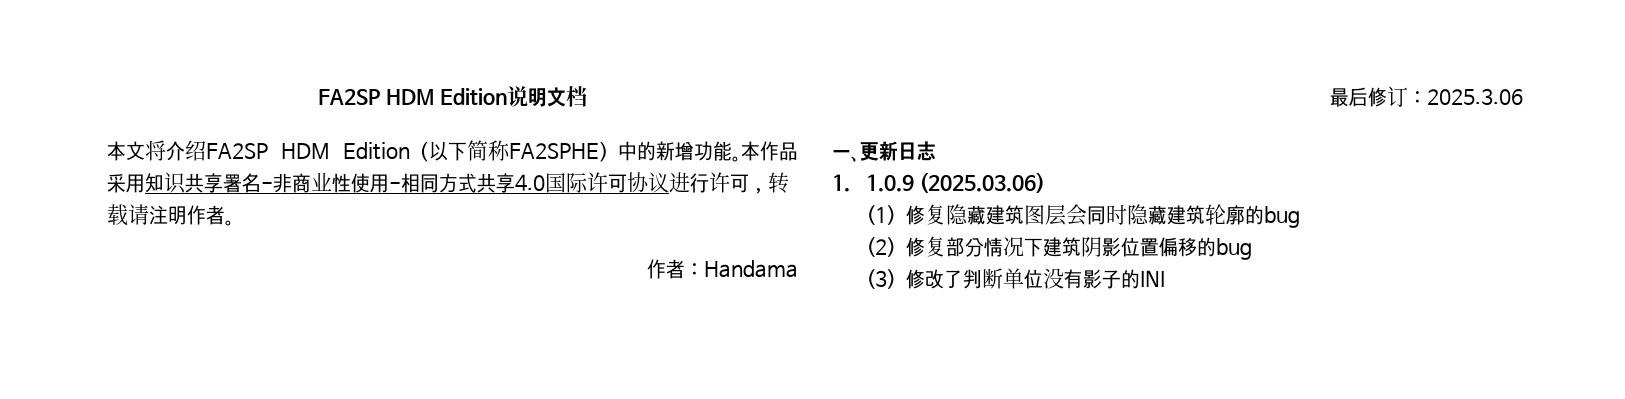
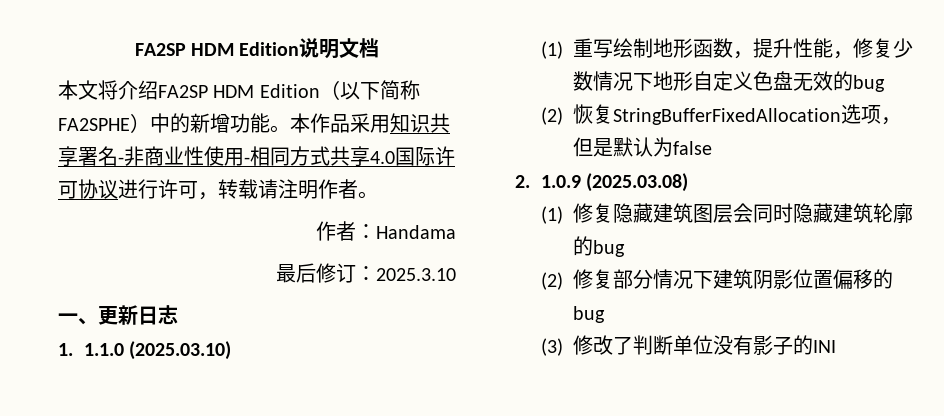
- 最后修订：2025.3.06
+ 最后修订：2025.3.10
- 1. 1.0.9 (2025.03.06)
+ 1. 1.1.0 (2025.03.10)
+ (1)重写绘制地形函数，提升性能，修复少数情况下地形自定义色盘无效的bug
+ (2)恢复StringBufferFixedAllocation选项，但是默认为false
+ 2. 1.0.9 (2025.03.08)

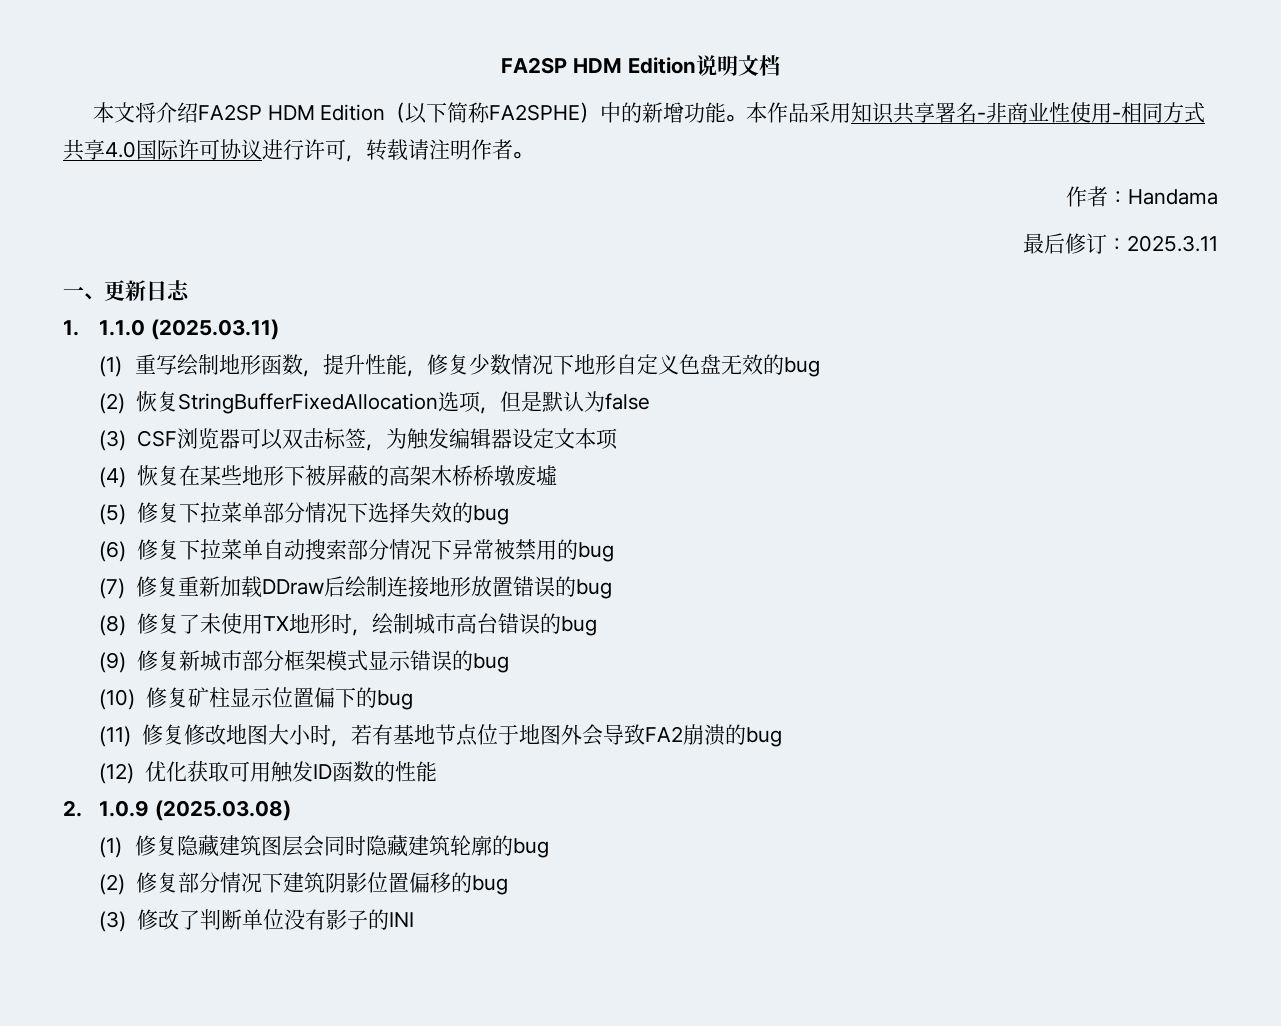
- 最后修订：2025.3.10
+ 最后修订：2025.3.11
- 1. 1.1.0 (2025.03.10)
+ 1. 1.1.0 (2025.03.11)
+ (3) CSF浏览器可以双击标签，为触发编辑器设定文本项
+ (4)恢复在某些地形下被屏蔽的高架木桥桥墩废墟
+ (5)修复下拉菜单部分情况下选择失效的bug
+ (6)修复下拉菜单自动搜索部分情况下异常被禁用的bug
+ (7)修复重新加载DDraw后绘制连接地形放置错误的bug
+ (8)修复了未使用TX地形时，绘制城市高台错误的bug
+ (9)修复新城市部分框架模式显示错误的bug
+ (10)修复矿柱显示位置偏下的bug
+ (11)修复修改地图大小时，若有基地节点位于地图外会导致FA2崩溃的bug
+ (12)优化获取可用触发ID函数的性能

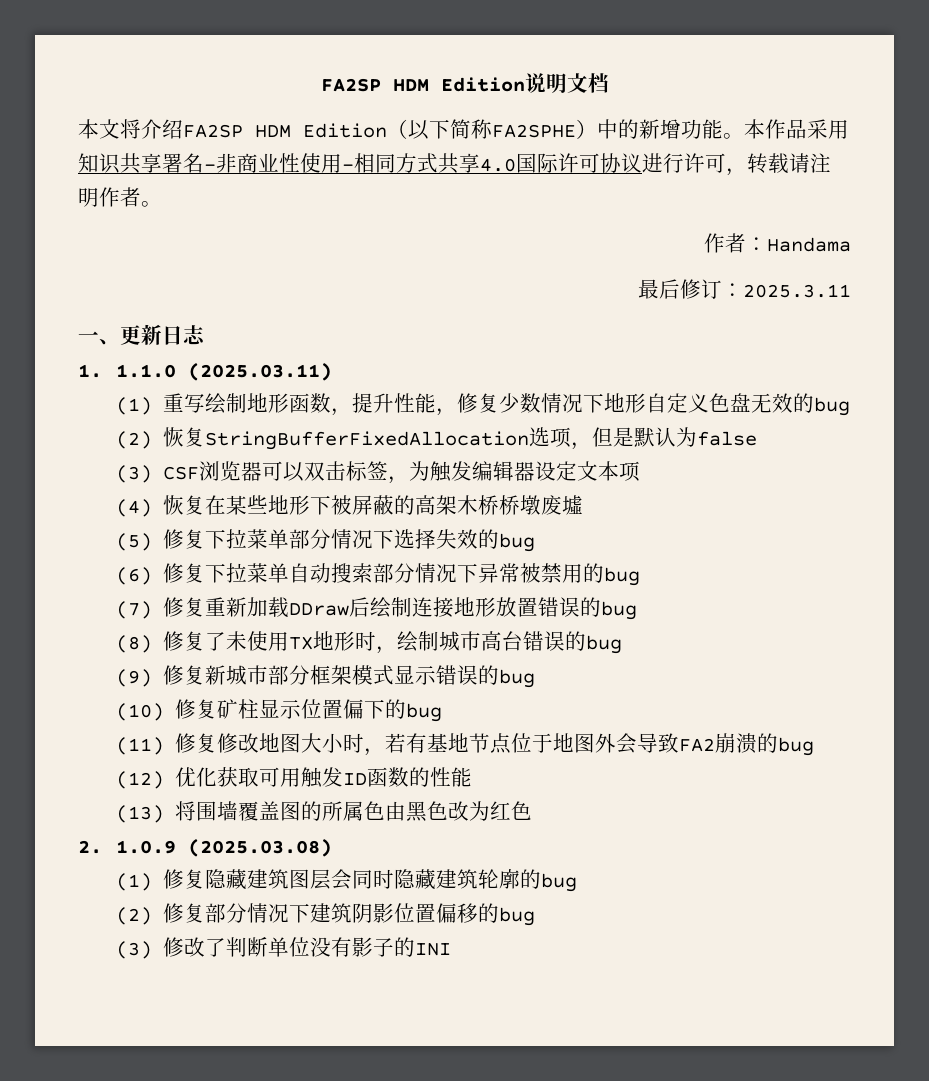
+ (13)将围墙覆盖图的所属色由黑色改为红色

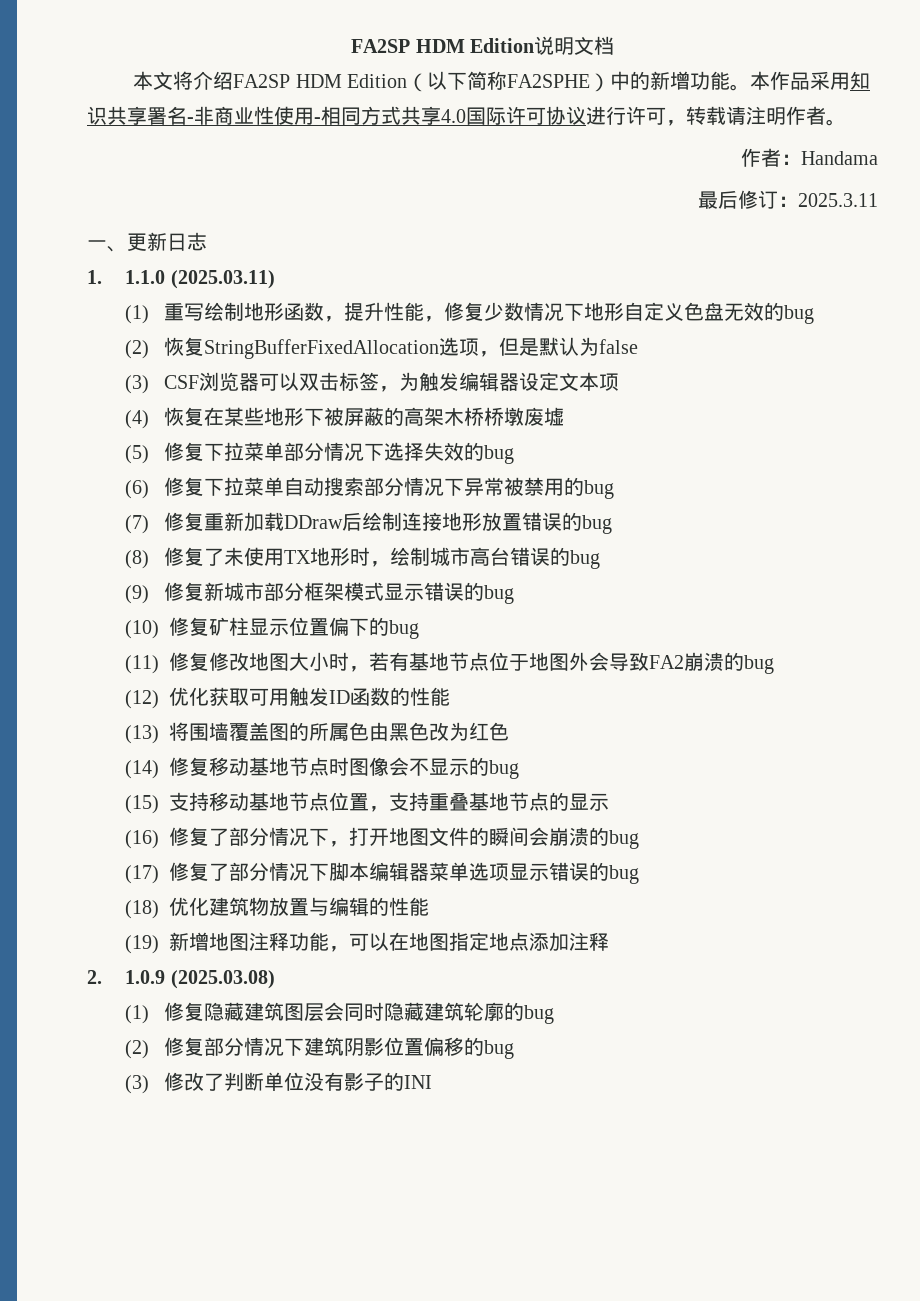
+ (14)修复移动基地节点时图像会不显示的bug
+ (15)支持移动基地节点位置，支持重叠基地节点的显示
+ (16)修复了部分情况下，打开地图文件的瞬间会崩溃的bug
+ (17)修复了部分情况下脚本编辑器菜单选项显示错误的bug
+ (18)优化建筑物放置与编辑的性能
+ (19)新增地图注释功能，可以在地图指定地点添加注释

